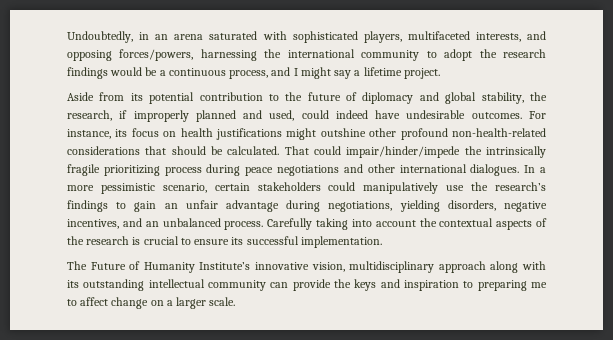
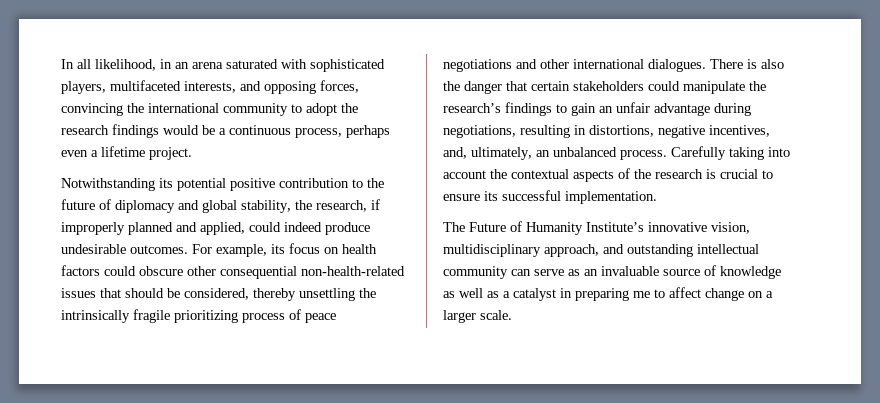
- Undoubtedly, in an arena saturated with sophisticated players, multifaceted interests, and opposing forces/powers, harnessing the international community to adopt the research findings would be a continuous process, and I might say a lifetime project.
+ In all likelihood, in an arena saturated with sophisticated players, multifaceted interests, and opposing forces, convincing the international community to adopt the research findings would be a continuous process, perhaps even a lifetime project.
- Aside from its potential contribution to the future of diplomacy and global stability, the research, if improperly planned and used, could indeed have undesirable outcomes.
+ Notwithstanding its potential positive contribution to the future of diplomacy and global stability, the research, if improperly planned and applied, could indeed produce undesirable outcomes.
- For instance, its focus on health justifications might outshine other profound non-health-related considerations that should be calculated. That could impair/hinder/impede the intrinsically fragile prioritizing process during peace negotiations and other international dialogues.
+ For example, its focus on health factors could obscure other consequential non-health-related issues that should be considered, thereby unsettling the intrinsically fragile prioritizing process of peace negotiations and other international dialogues.
- In a more pessimistic scenario, certain stakeholders could manipulatively use the research’s findings to gain an unfair advantage during negotiations, yielding disorders, negative incentives, and an unbalanced process.
+ There is also the danger that certain stakeholders could manipulate the research’s findings to gain an unfair advantage during negotiations, resulting in distortions, negative incentives, and, ultimately, an unbalanced process.
- The Future of Humanity Institute’s innovative vision, multidisciplinary approach along with its outstanding intellectual community can provide the keys and inspiration to preparing me to affect change on a larger scale.
+ The Future of Humanity Institute’s innovative vision, multidisciplinary approach, and outstanding intellectual community can serve as an invaluable source of knowledge as well as a catalyst in preparing me to affect change on a larger scale.

